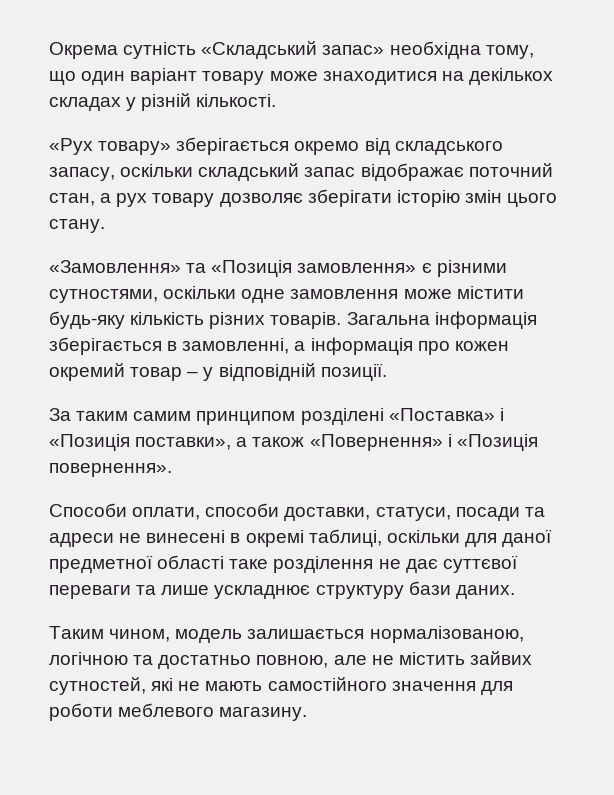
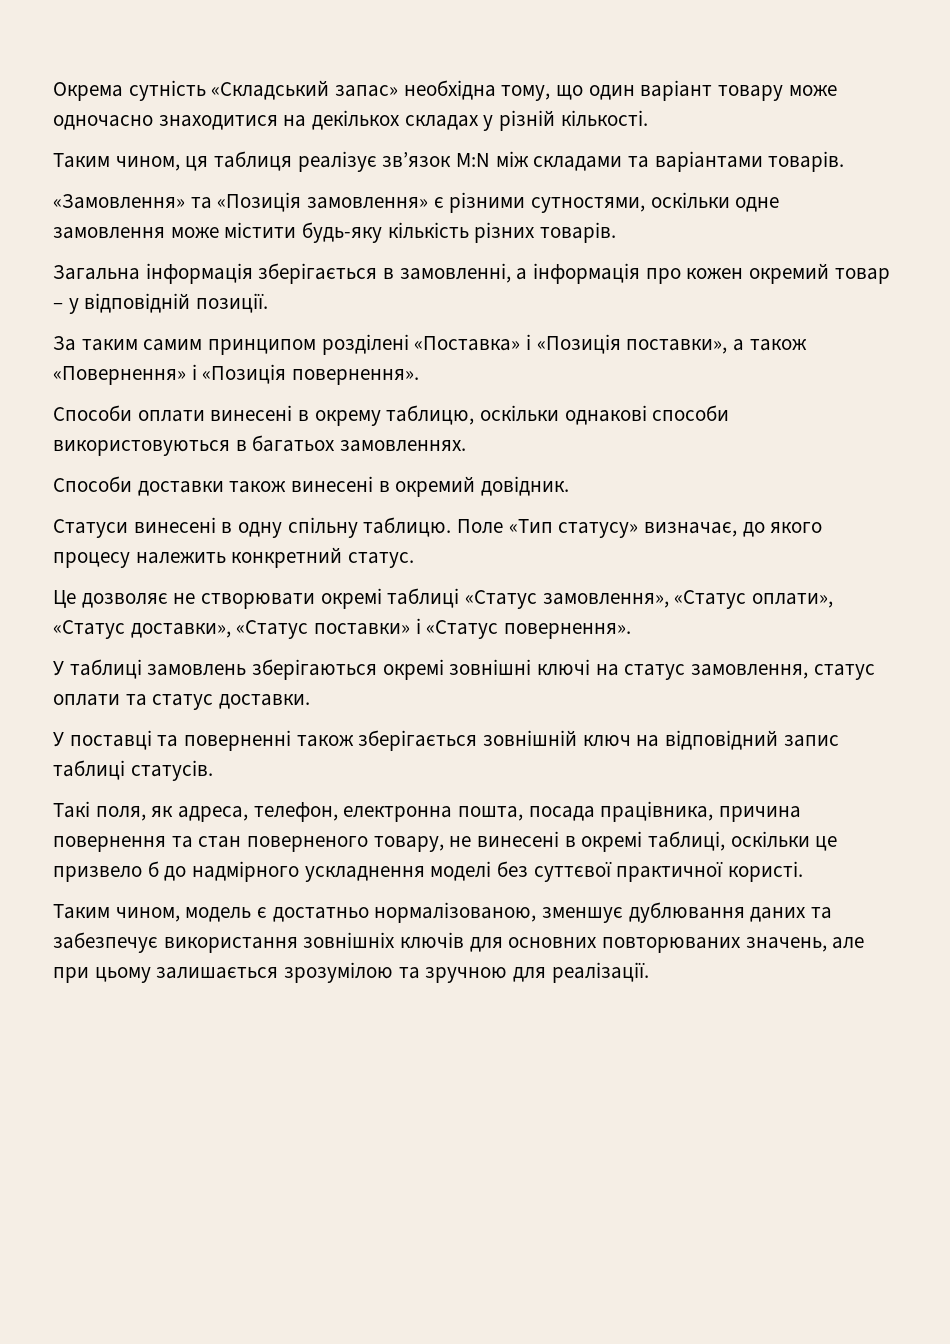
- Окрема сутність «Складський запас» необхідна тому, що один варіант товару може знаходитися на декількох складах у різній кількості.
+ Окрема сутність «Складський запас» необхідна тому, що один варіант товару може одночасно знаходитися на декількох складах у різній кількості.
- «Рух товару» зберігається окремо від складського запасу, оскільки складський запас відображає поточний стан, а рух товару дозволяє зберігати історію змін цього стану.
+ Таким чином, ця таблиця реалізує зв’язок M:N між складами та варіантами товарів.
- «Замовлення» та «Позиція замовлення» є різними сутностями, оскільки одне замовлення може містити будь-яку кількість різних товарів. Загальна інформація зберігається в замовленні, а інформація про кожен окремий товар – у відповідній позиції.
+ «Замовлення» та «Позиція замовлення» є різними сутностями, оскільки одне замовлення може містити будь-яку кількість різних товарів.
+ Загальна інформація зберігається в замовленні, а інформація про кожен окремий товар – у відповідній позиції.
- Способи оплати, способи доставки, статуси, посади та адреси не винесені в окремі таблиці, оскільки для даної предметної області таке розділення не дає суттєвої переваги та лише ускладнює структуру бази даних.
- Таким чином, модель залишається нормалізованою, логічною та достатньо повною, але не містить зайвих сутностей, які не мають самостійного значення для роботи меблевого магазину.
+ Способи оплати винесені в окрему таблицю, оскільки однакові способи використовуються в багатьох замовленнях.
+ Способи доставки також винесені в окремий довідник.
+ Статуси винесені в одну спільну таблицю. Поле «Тип статусу» визначає, до якого процесу належить конкретний статус.
+ Це дозволяє не створювати окремі таблиці «Статус замовлення», «Статус оплати», «Статус доставки», «Статус поставки» і «Статус повернення».
+ У таблиці замовлень зберігаються окремі зовнішні ключі на статус замовлення, статус оплати та статус доставки.
+ У поставці та поверненні також зберігається зовнішній ключ на відповідний запис таблиці статусів.
+ Такі поля, як адреса, телефон, електронна пошта, посада працівника, причина повернення та стан поверненого товару, не винесені в окремі таблиці, оскільки це призвело б до надмірного ускладнення моделі без суттєвої практичної користі.
+ Таким чином, модель є достатньо нормалізованою, зменшує дублювання даних та забезпечує використання зовнішніх ключів для основних повторюваних значень, але при цьому залишається зрозумілою та зручною для реалізації.

